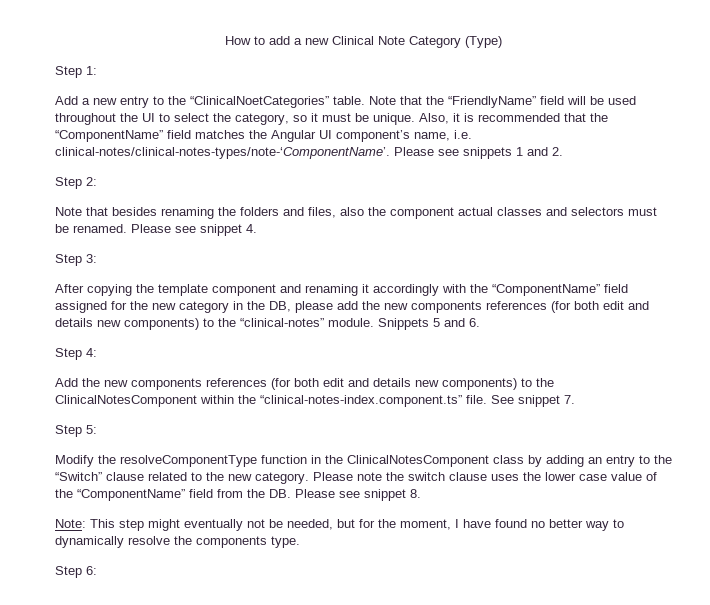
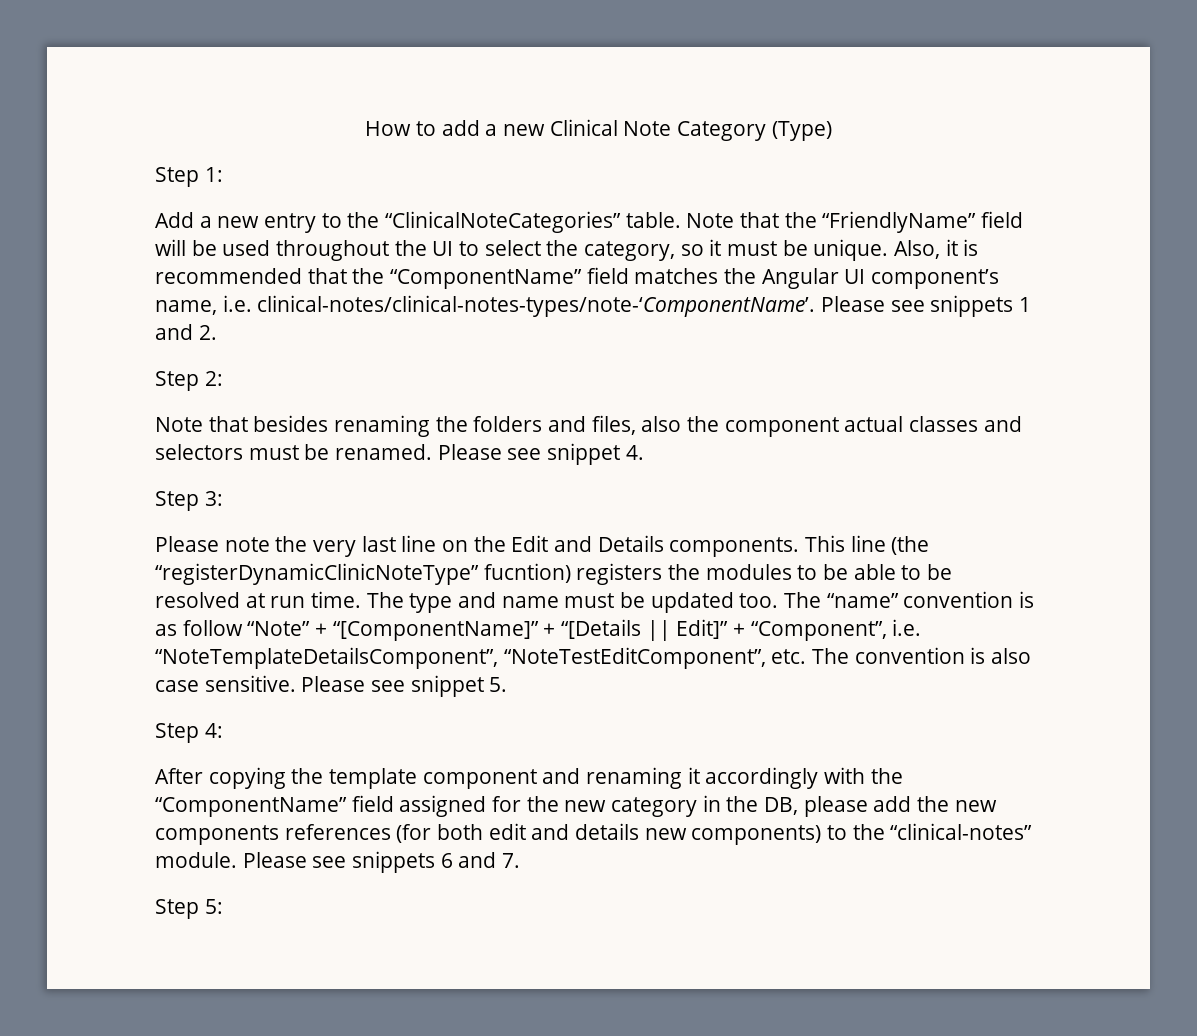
- Add a new entry to the “ClinicalNoetCategories” table.
+ Add a new entry to the “ClinicalNoteCategories” table.
+ Please note the very last line on the Edit and Details components. This line (the “registerDynamicClinicNoteType” fucntion) registers the modules to be able to be resolved at run time. The type and name must be updated too. The “name” convention is as follow “Note” + “[ComponentName]” + “[Details || Edit]” + “Component”, i.e. “NoteTemplateDetailsComponent”, “NoteTestEditComponent”, etc. The convention is also case sensitive. Please see snippet 5.
+ Step 4:
- Snippets 5 and 6.
- Step 4:
- Add the new components references (for both edit and details new components) to the ClinicalNotesComponent within the “clinical-notes-index.component.ts” file. See snippet 7.
+ Please see snippets 6 and 7.
  Step 5:
- Modify the resolveComponentType function in the ClinicalNotesComponent class by adding an entry to the “Switch” clause related to the new category. Please note the switch clause uses the lower case value of the “ComponentName” field from the DB. Please see snippet 8.
- Note: This step might eventually not be needed, but for the moment, I have found no better way to dynamically resolve the components type.
- Step 6:

